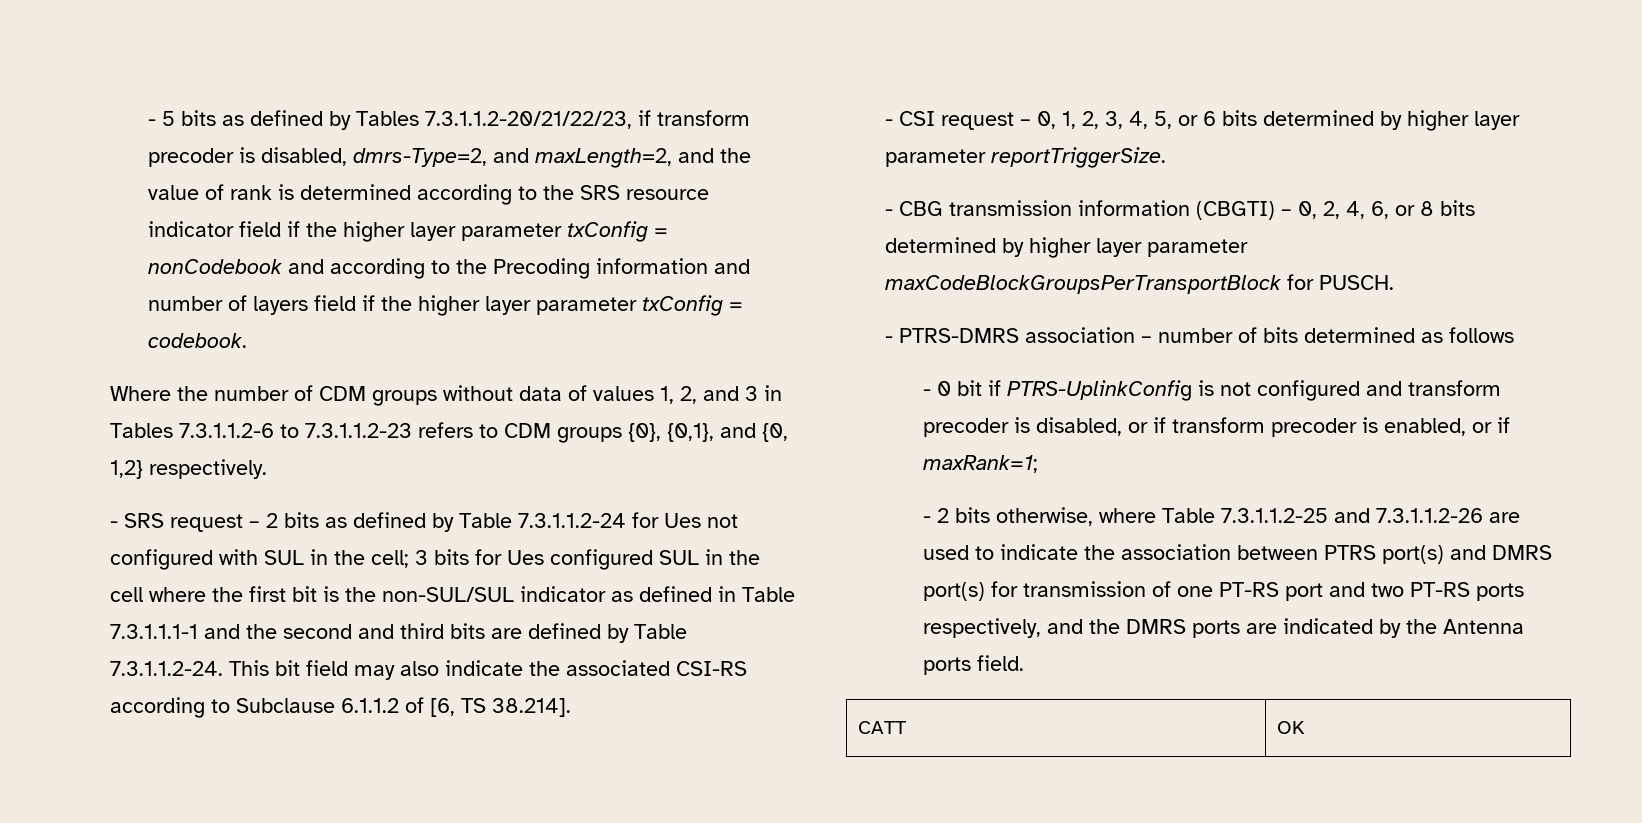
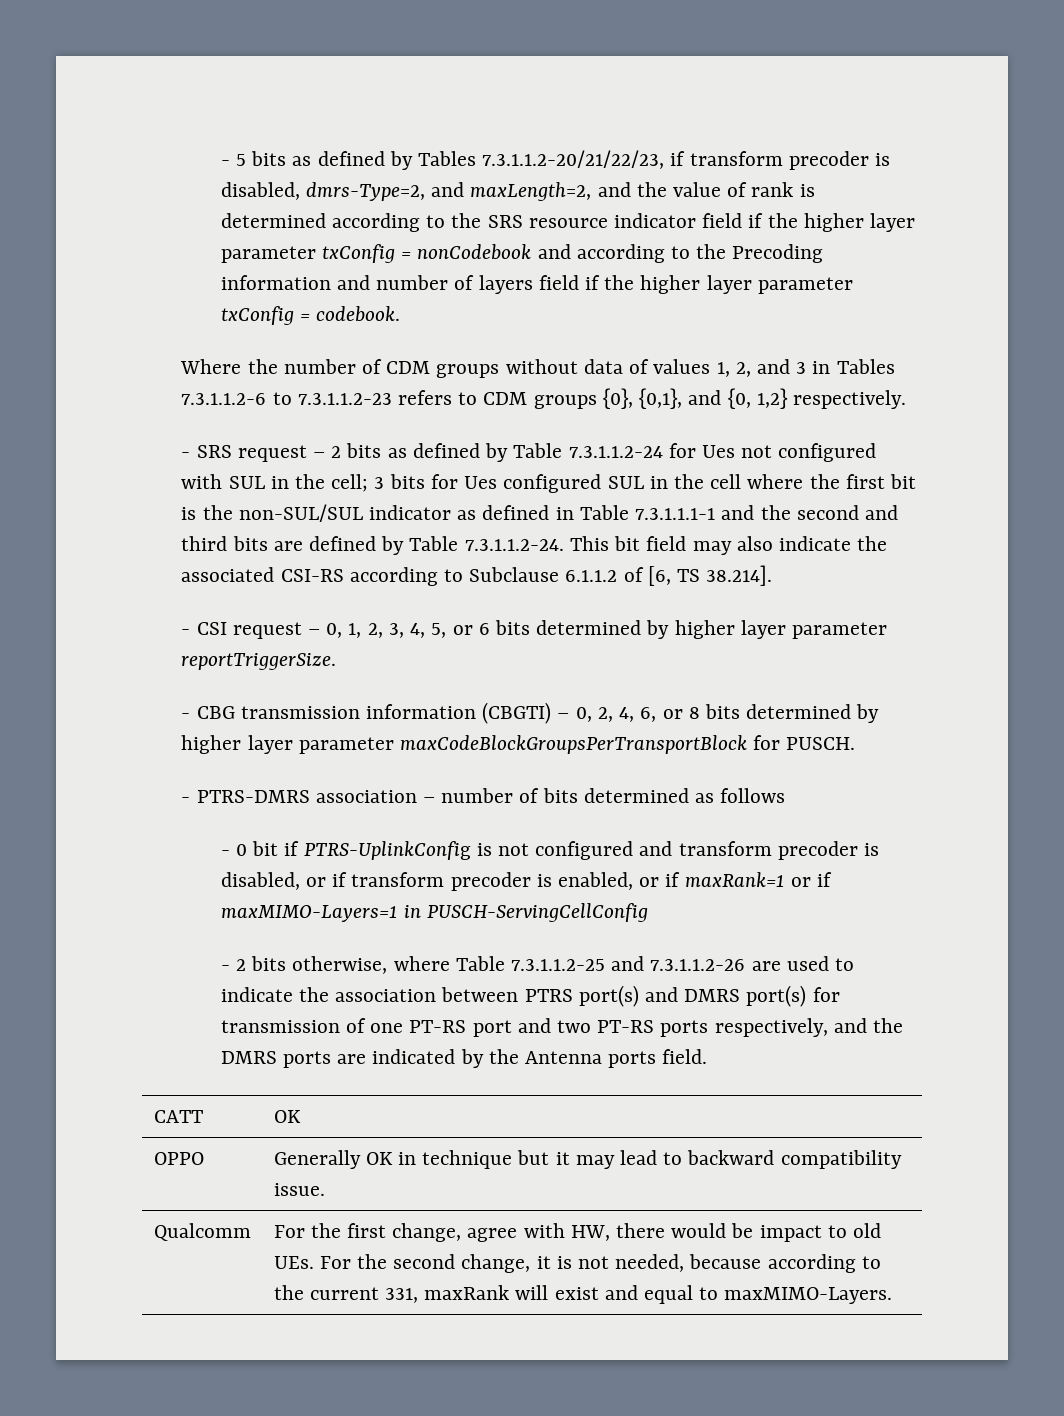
- - 0 bit if PTRS-UplinkConfig is not configured and transform precoder is disabled, or if transform precoder is enabled, or if maxRank=1;
+ - 0 bit if PTRS-UplinkConfig is not configured and transform precoder is disabled, or if transform precoder is enabled, or if maxRank=1 or if maxMIMO-Layers=1 in PUSCH-ServingCellConfig
+ OPPO | Generally OK in technique but it may lead to backward compatibility issue.
+ Qualcomm | For the first change, agree with HW, there would be impact to old UEs. For the second change, it is not needed, because according to the current 331, maxRank will exist and equal to maxMIMO-Layers.

